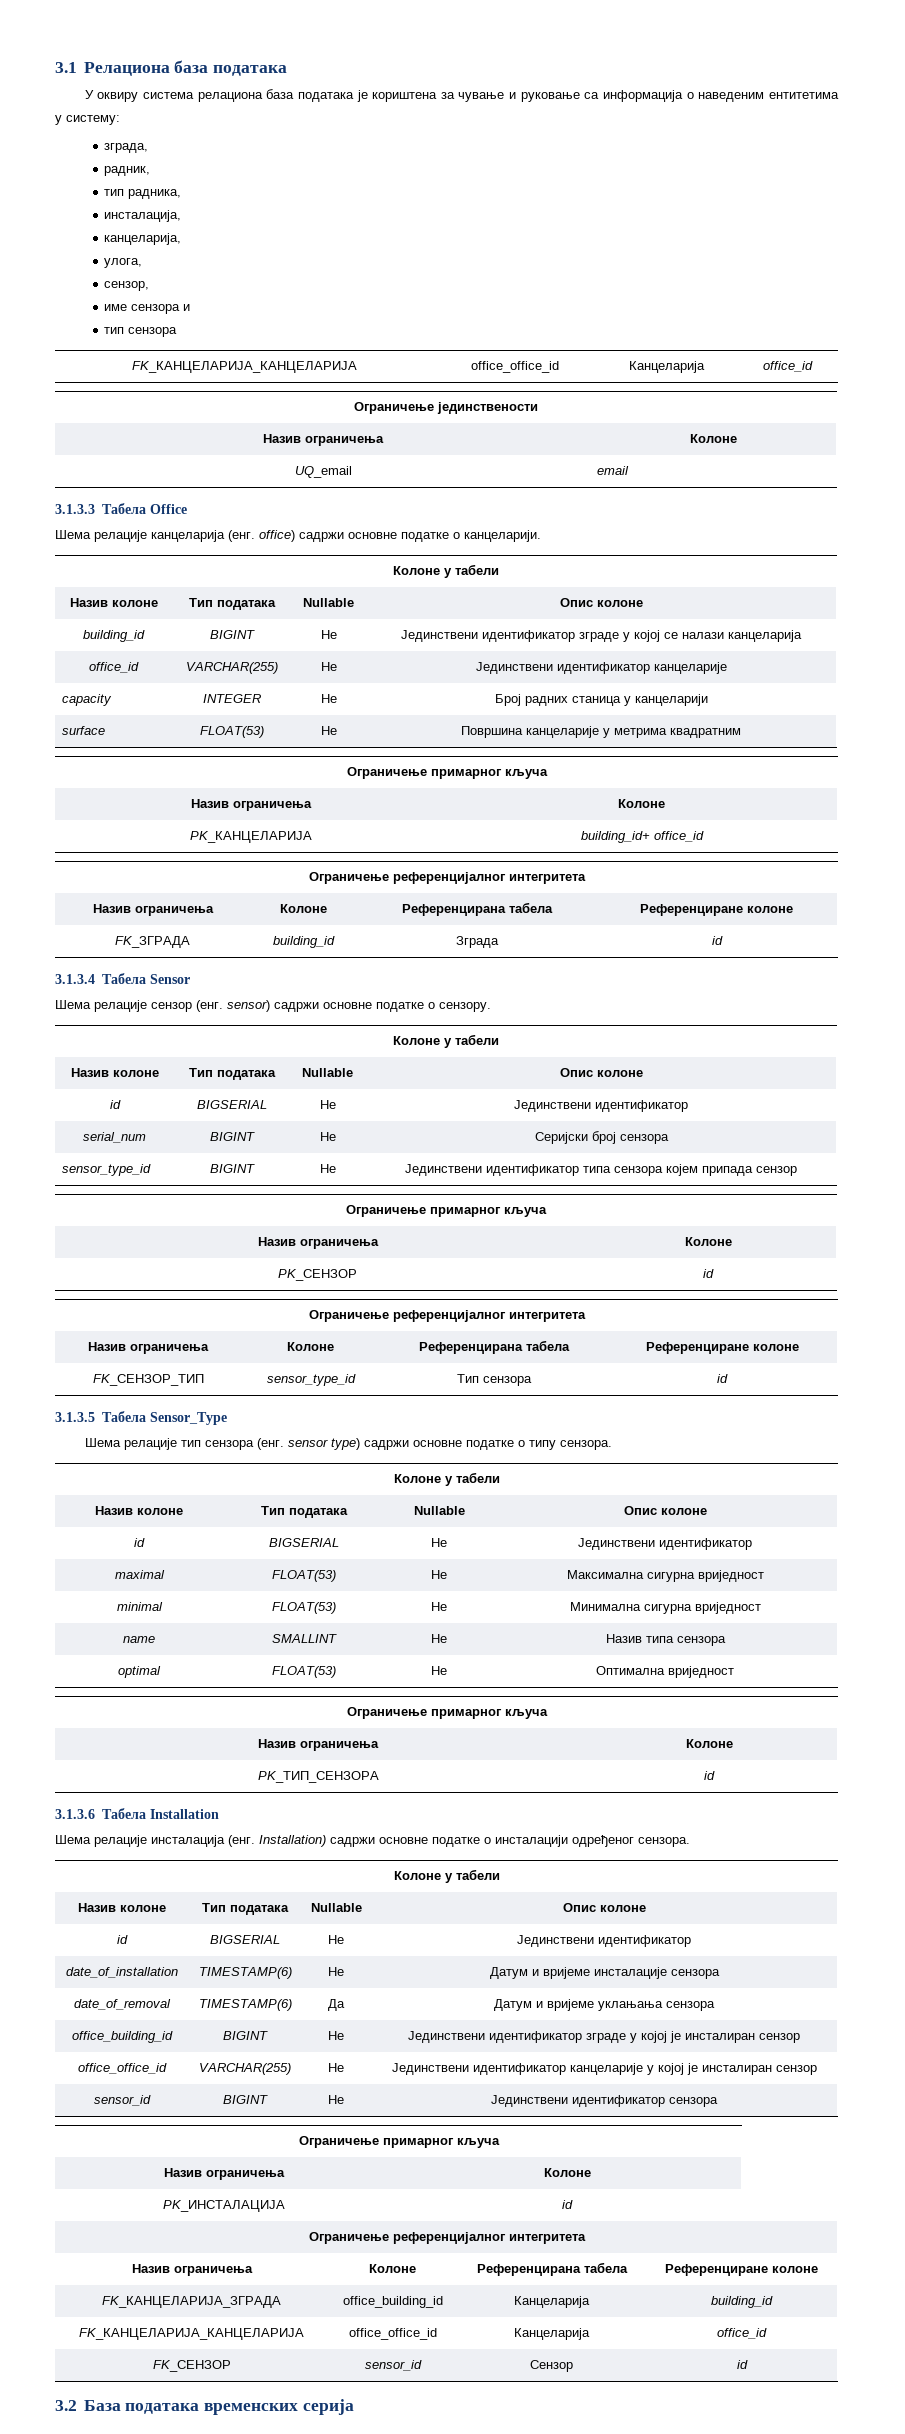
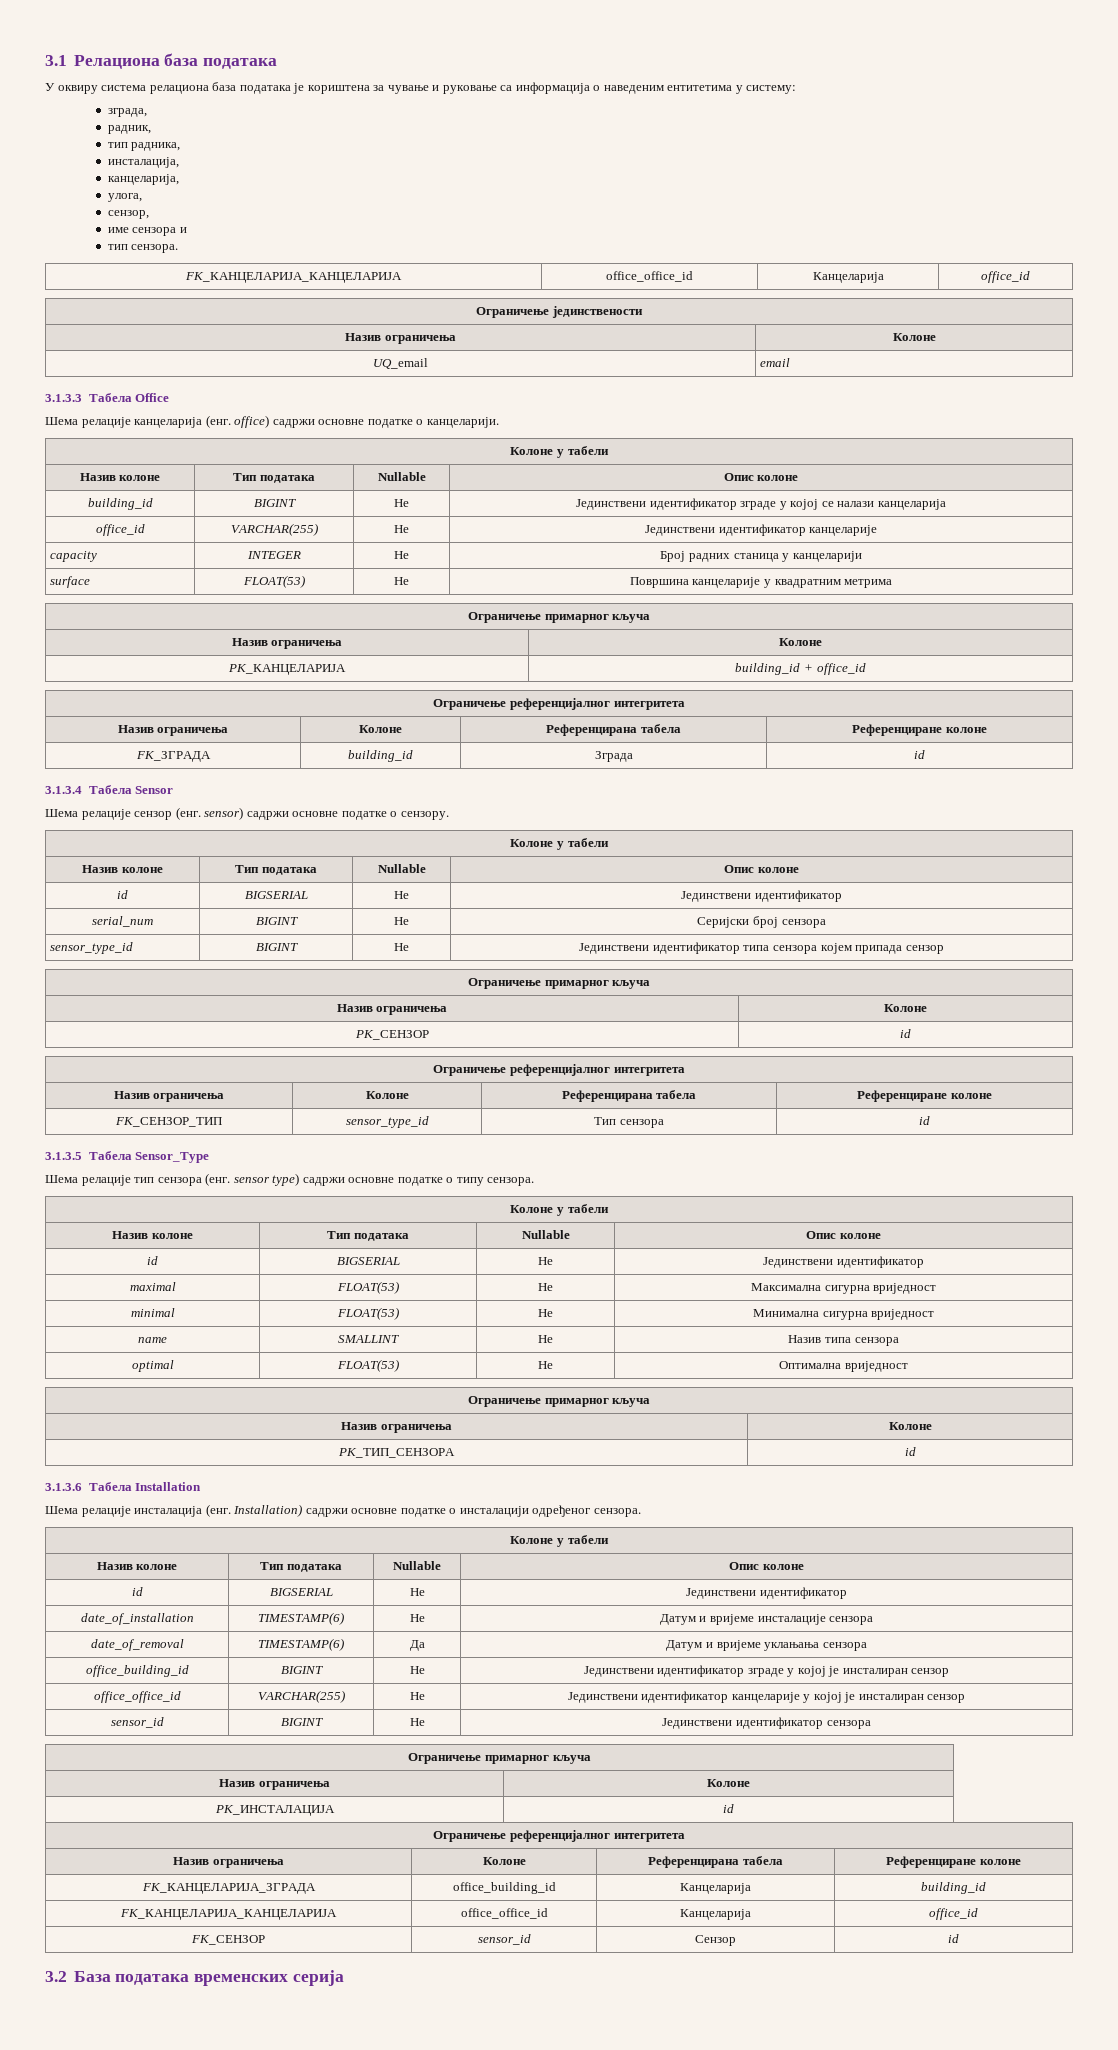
  име сензора и
- тип сензора
+ тип сензора.
- surface | FLOAT(53) | Не | Површина канцеларије у метрима квадратним
+ surface | FLOAT(53) | Не | Површина канцеларије у квадратним метрима
- PK_КАНЦЕЛАРИЈА | building_id+ office_id
+ PK_КАНЦЕЛАРИЈА | building_id + office_id

